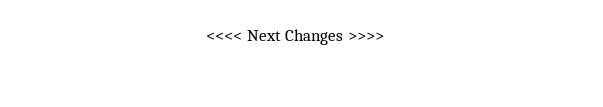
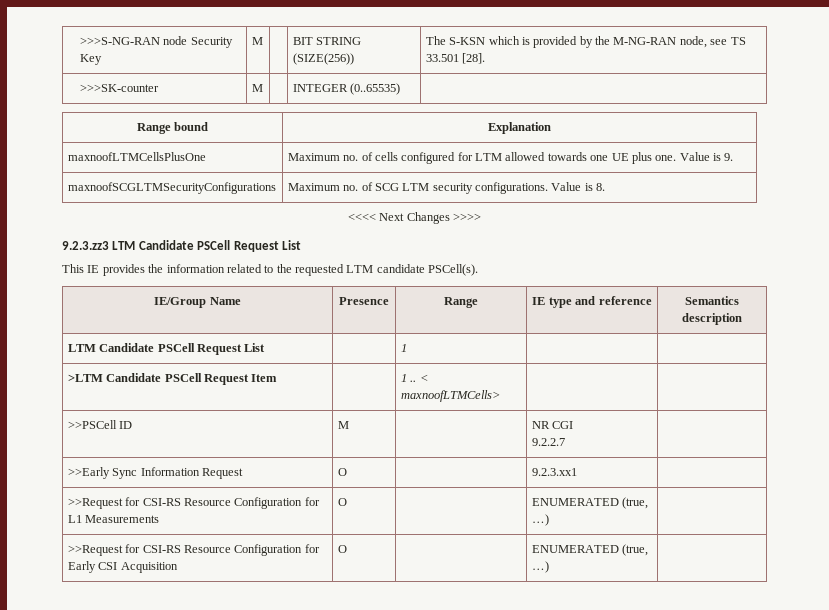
+ >>>S-NG-RAN node Security Key | M | | BIT STRING (SIZE(256)) | The S-KSN which is provided by the M-NG-RAN node, see TS 33.501 [28].
+ >>>SK-counter | M | | INTEGER (0..65535) |
+ Range bound | Explanation
+ maxnoofLTMCellsPlusOne | Maximum no. of cells configured for LTM allowed towards one UE plus one. Value is 9.
+ maxnoofSCGLTMSecurityConfigurations | Maximum no. of SCG LTM security configurations. Value is 8.
  <<<< Next Changes >>>>
+ 9.2.3.zz3 LTM Candidate PSCell Request List
+ This IE provides the information related to the requested LTM candidate PSCell(s).
+ IE/Group Name | Presence | Range | IE type and reference | Semantics description
+ LTM Candidate PSCell Request List | | 1 | |
+ >LTM Candidate PSCell Request Item | | 1 .. < maxnoofLTMCells> | |
+ >>PSCell ID | M | | NR CGI
+ 9.2.2.7 |
+ >>Early Sync Information Request | O | | 9.2.3.xx1 |
+ >>Request for CSI-RS Resource Configuration for L1 Measurements | O | | ENUMERATED (true, …) |
+ >>Request for CSI-RS Resource Configuration for Early CSI Acquisition | O | | ENUMERATED (true, …) |

